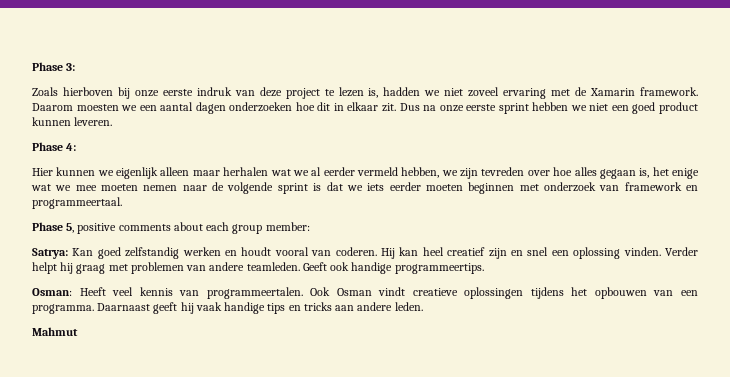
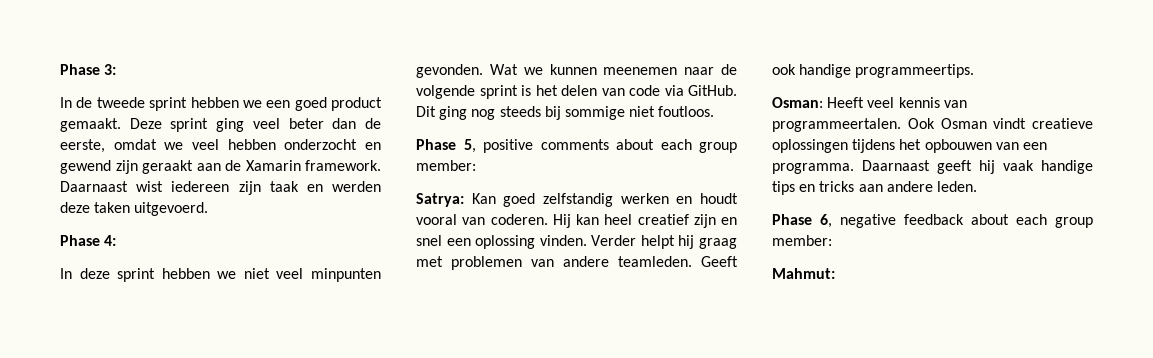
- Zoals hierboven bij onze eerste indruk van deze project te lezen is, hadden we niet zoveel ervaring met de Xamarin framework. Daarom moesten we een aantal dagen onderzoeken hoe dit in elkaar zit. Dus na onze eerste sprint hebben we niet een goed product kunnen leveren.
+ In de tweede sprint hebben we een goed product gemaakt. Deze sprint ging veel beter dan de eerste, omdat we veel hebben onderzocht en gewend zijn geraakt aan de Xamarin framework. Daarnaast wist iedereen zijn taak en werden deze taken uitgevoerd.
  Phase 4:
- Hier kunnen we eigenlijk alleen maar herhalen wat we al eerder vermeld hebben, we zijn tevreden over hoe alles gegaan is, het enige wat we mee moeten nemen naar de volgende sprint is dat we iets eerder moeten beginnen met onderzoek van framework en programmeertaal.
+ In deze sprint hebben we niet veel minpunten gevonden. Wat we kunnen meenemen naar de volgende sprint is het delen van code via GitHub. Dit ging nog steeds bij sommige niet foutloos.
- Mahmut
+ Phase 6, negative feedback about each group member:
+ Mahmut:

